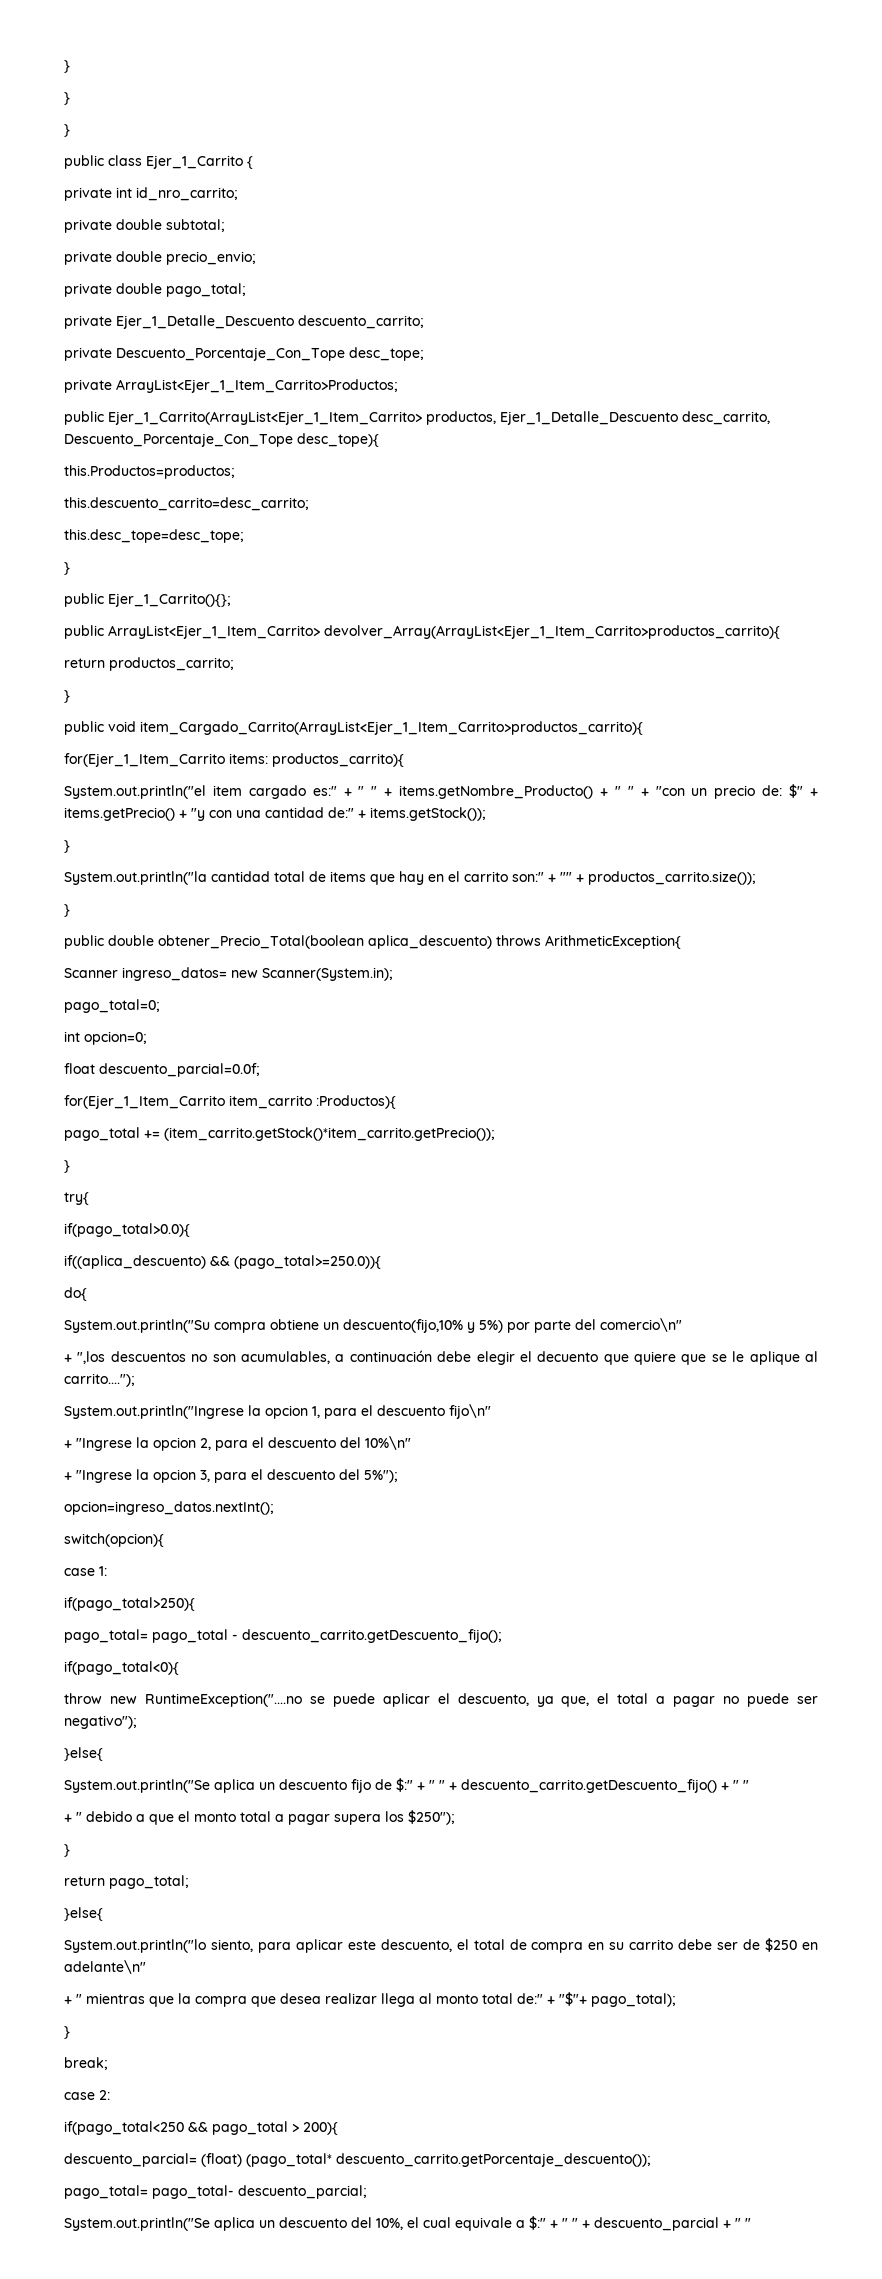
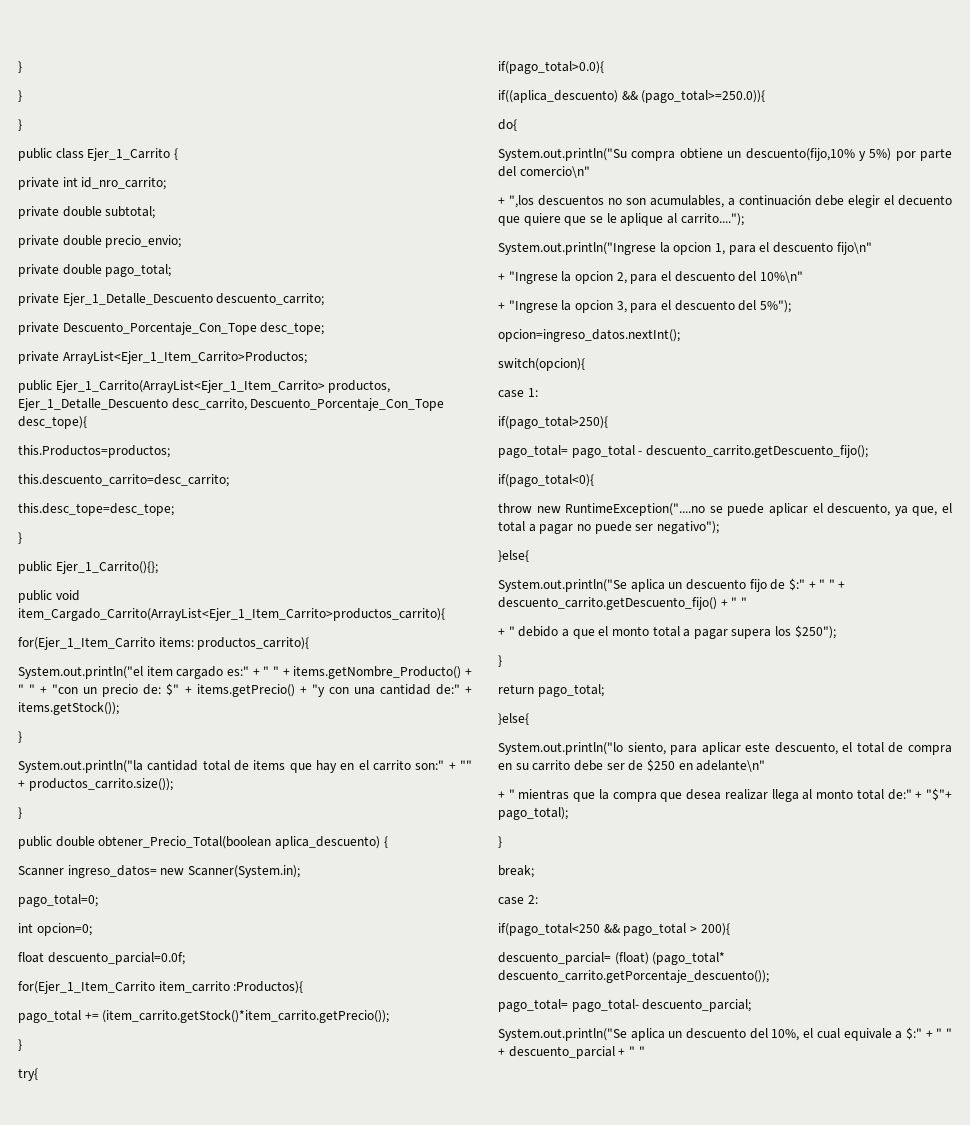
- public ArrayList<Ejer_1_Item_Carrito> devolver_Array(ArrayList<Ejer_1_Item_Carrito>productos_carrito){
- return productos_carrito;
- }
- public double obtener_Precio_Total(boolean aplica_descuento) throws ArithmeticException{
+ public double obtener_Precio_Total(boolean aplica_descuento) {

